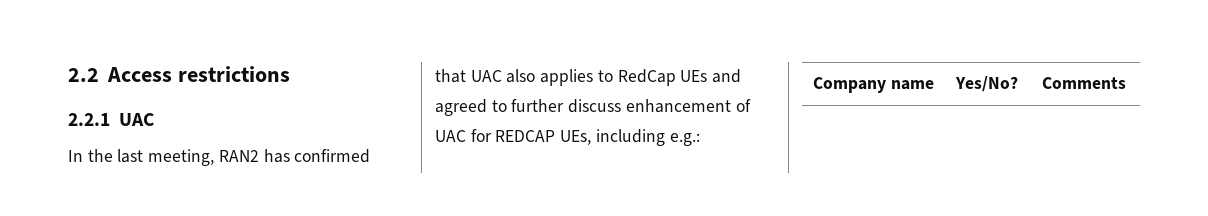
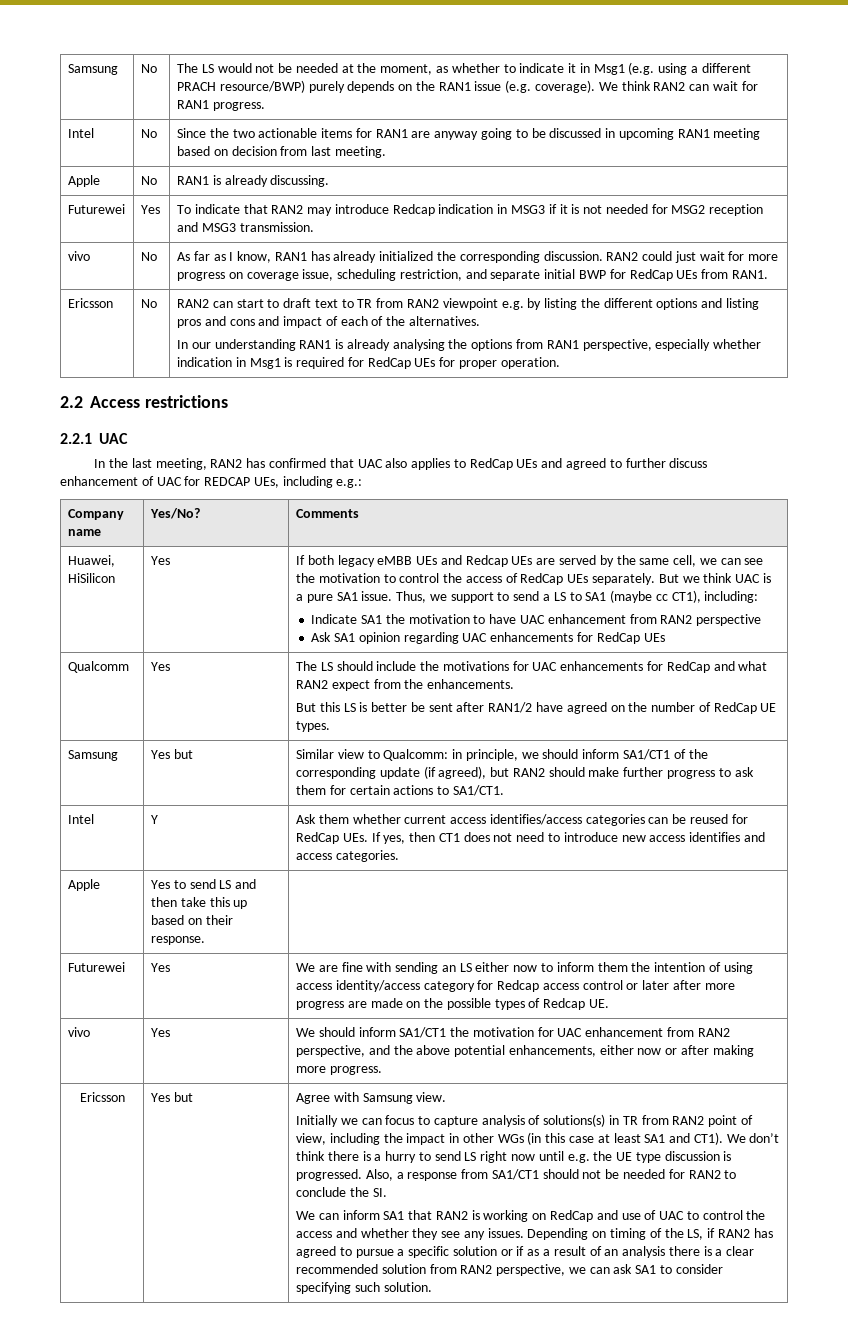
+ Samsung | No | The LS would not be needed at the moment, as whether to indicate it in Msg1 (e.g. using a different PRACH resource/BWP) purely depends on the RAN1 issue (e.g. coverage). We think RAN2 can wait for RAN1 progress.
+ Intel | No | Since the two actionable items for RAN1 are anyway going to be discussed in upcoming RAN1 meeting based on decision from last meeting.
+ Apple | No | RAN1 is already discussing.
+ Futurewei | Yes | To indicate that RAN2 may introduce Redcap indication in MSG3 if it is not needed for MSG2 reception and MSG3 transmission.
+ vivo | No | As far as I know, RAN1 has already initialized the corresponding discussion. RAN2 could just wait for more progress on coverage issue, scheduling restriction, and separate initial BWP for RedCap UEs from RAN1.
+ Ericsson | No | RAN2 can start to draft text to TR from RAN2 viewpoint e.g. by listing the different options and listing pros and cons and impact of each of the alternatives.
+ In our understanding RAN1 is already analysing the options from RAN1 perspective, especially whether indication in Msg1 is required for RedCap UEs for proper operation.
+ Huawei, HiSilicon | Yes | If both legacy eMBB UEs and Redcap UEs are served by the same cell, we can see the motivation to control the access of RedCap UEs separately. But we think UAC is a pure SA1 issue. Thus, we support to send a LS to SA1 (maybe cc CT1), including:
+ Indicate SA1 the motivation to have UAC enhancement from RAN2 perspective
+ Ask SA1 opinion regarding UAC enhancements for RedCap UEs
+ Qualcomm | Yes | The LS should include the motivations for UAC enhancements for RedCap and what RAN2 expect from the enhancements.
+ But this LS is better be sent after RAN1/2 have agreed on the number of RedCap UE types.
+ Samsung | Yes but | Similar view to Qualcomm: in principle, we should inform SA1/CT1 of the corresponding update (if agreed), but RAN2 should make further progress to ask them for certain actions to SA1/CT1.
+ Intel | Y | Ask them whether current access identifies/access categories can be reused for RedCap UEs. If yes, then CT1 does not need to introduce new access identifies and access categories.
+ Apple | Yes to send LS and then take this up based on their response. |
+ Futurewei | Yes | We are fine with sending an LS either now to inform them the intention of using access identity/access category for Redcap access control or later after more progress are made on the possible types of Redcap UE.
+ vivo | Yes | We should inform SA1/CT1 the motivation for UAC enhancement from RAN2 perspective, and the above potential enhancements, either now or after making more progress.
+ Ericsson | Yes but | Agree with Samsung view.
+ Initially we can focus to capture analysis of solutions(s) in TR from RAN2 point of view, including the impact in other WGs (in this case at least SA1 and CT1). We don’t think there is a hurry to send LS right now until e.g. the UE type discussion is progressed. Also, a response from SA1/CT1 should not be needed for RAN2 to conclude the SI.
+ We can inform SA1 that RAN2 is working on RedCap and use of UAC to control the access and whether they see any issues. Depending on timing of the LS, if RAN2 has agreed to pursue a specific solution or if as a result of an analysis there is a clear recommended solution from RAN2 perspective, we can ask SA1 to consider specifying such solution.

